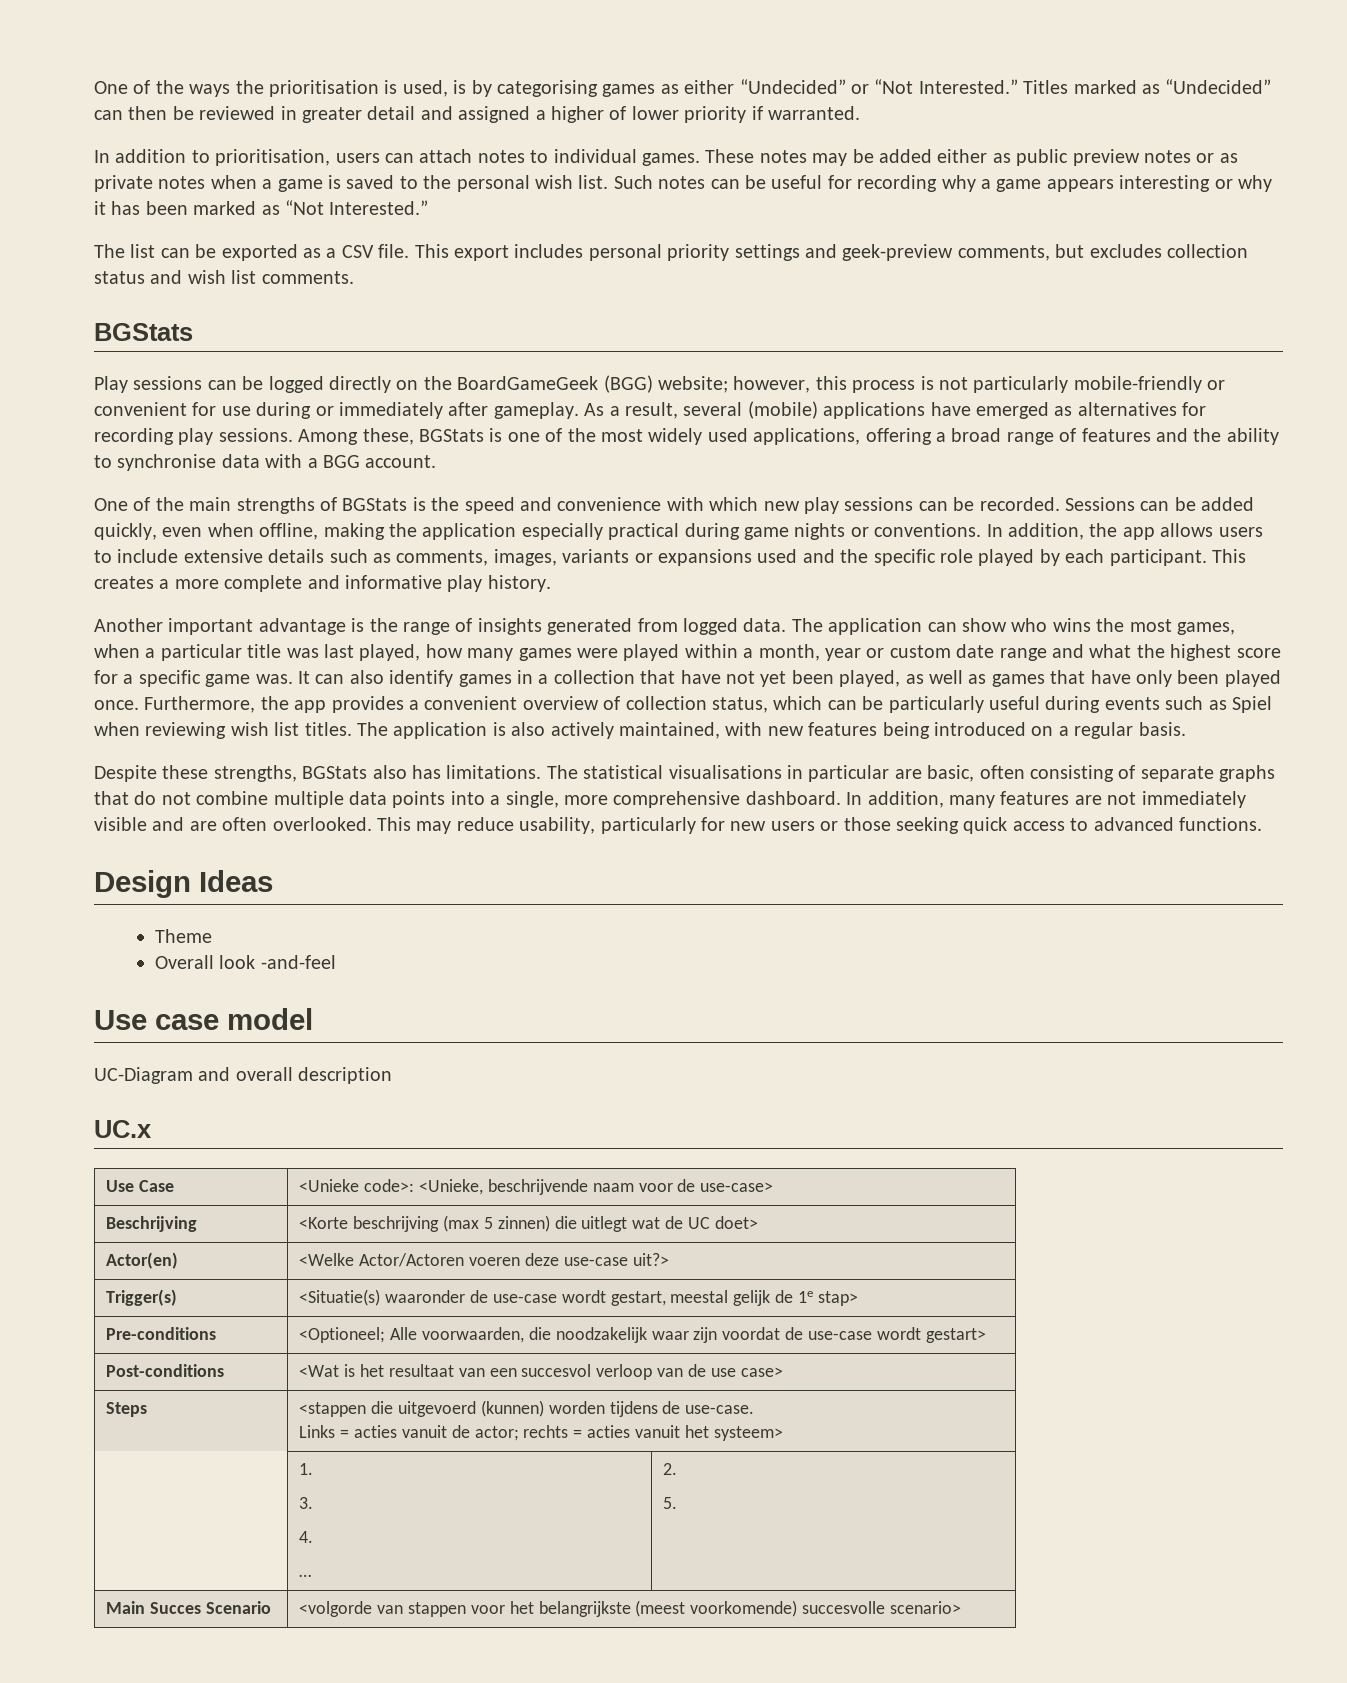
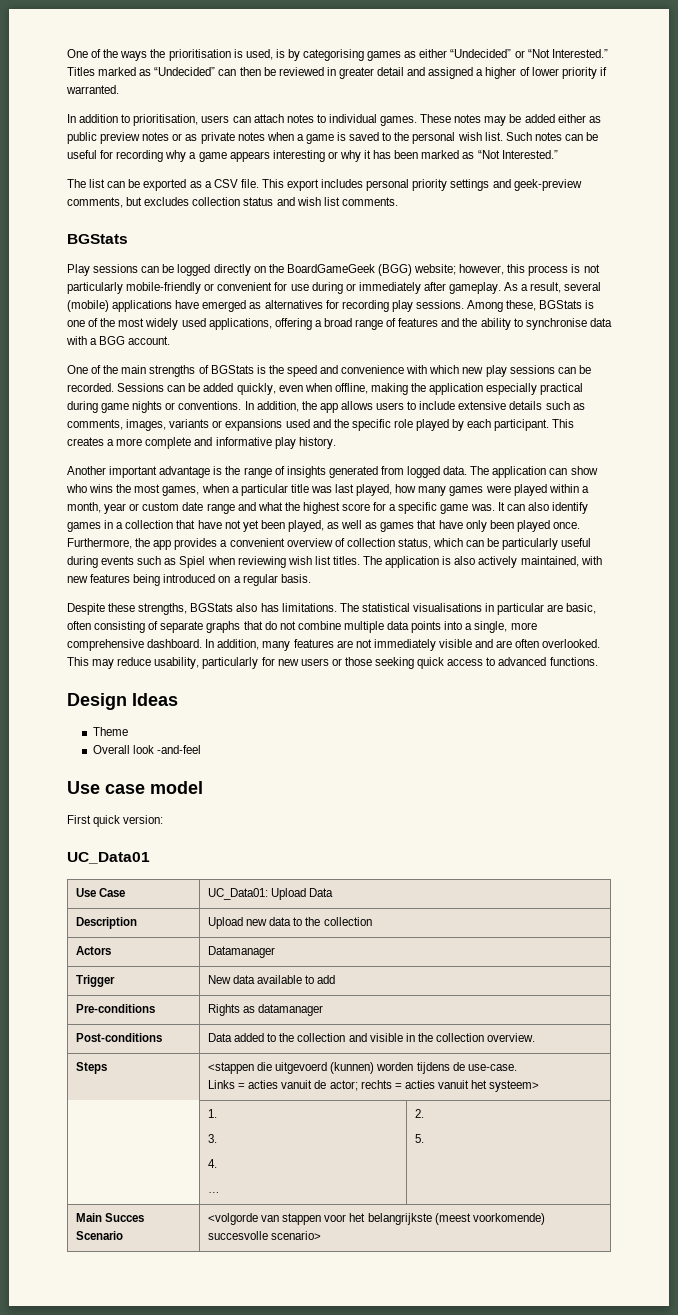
- UC-Diagram and overall description
- UC.x
- Use Case | <Unieke code>: <Unieke, beschrijvende naam voor de use-case>
- Beschrijving | <Korte beschrijving (max 5 zinnen) die uitlegt wat de UC doet>
- Actor(en) | <Welke Actor/Actoren voeren deze use-case uit?>
- Trigger(s) | <Situatie(s) waaronder de use-case wordt gestart, meestal gelijk de 1e stap>
- Pre-conditions | <Optioneel; Alle voorwaarden, die noodzakelijk waar zijn voordat de use-case wordt gestart>
- Post-conditions | <Wat is het resultaat van een succesvol verloop van de use case>
+ First quick version:
+ UC_Data01
+ Use Case | UC_Data01: Upload Data
+ Description | Upload new data to the collection
+ Actors | Datamanager
+ Trigger | New data available to add
+ Pre-conditions | Rights as datamanager
+ Post-conditions | Data added to the collection and visible in the collection overview.

